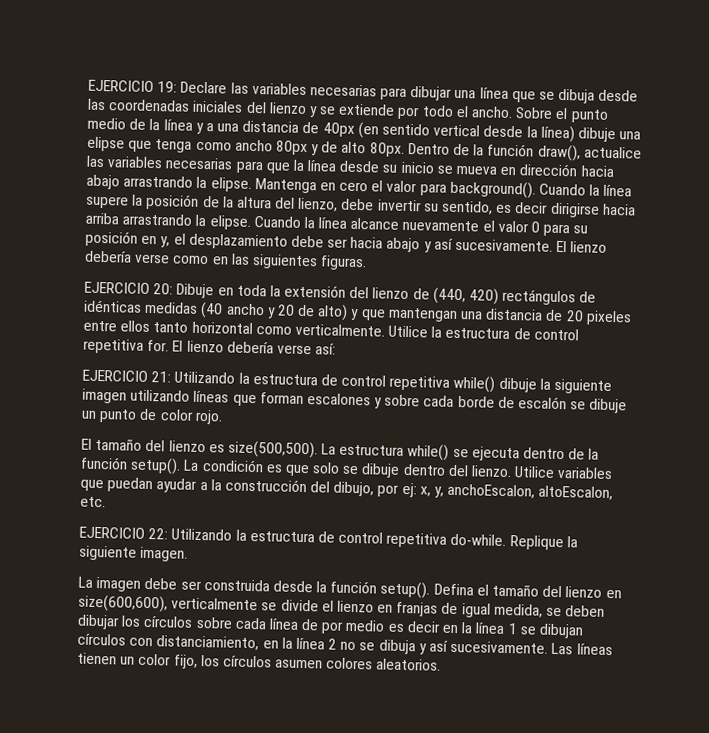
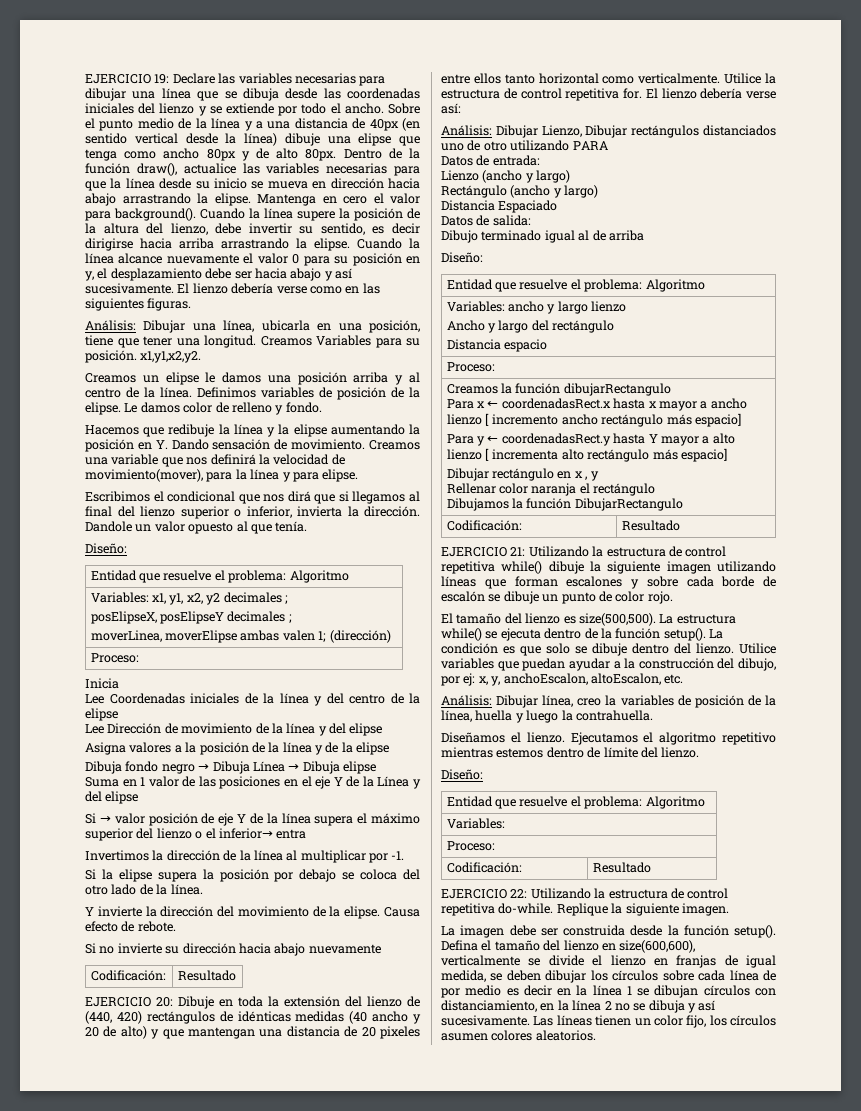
+ Análisis: Dibujar una línea, ubicarla en una posición, tiene que tener una longitud. Creamos Variables para su posición. x1,y1,x2,y2.
+ Creamos un elipse le damos una posición arriba y al centro de la línea. Definimos variables de posición de la elipse. Le damos color de relleno y fondo.
+ Hacemos que redibuje la línea y la elipse aumentando la posición en Y. Dando sensación de movimiento. Creamos una variable que nos definirá la velocidad de movimiento(mover), para la línea y para elipse.
+ Escribimos el condicional que nos dirá que si llegamos al final del lienzo superior o inferior, invierta la dirección. Dandole un valor opuesto al que tenía.
+ Diseño:
+ Entidad que resuelve el problema: Algoritmo
+ Variables: x1, y1, x2, y2 decimales ;
+ posElipseX, posElipseY decimales ;
+ moverLinea, moverElipse ambas valen 1; (dirección)
+ Proceso:
+ Inicia
+ Lee Coordenadas iniciales de la línea y del centro de la elipse
+ Lee Dirección de movimiento de la línea y del elipse
+ Asigna valores a la posición de la línea y de la elipse
+ Dibuja fondo negro → Dibuja Línea → Dibuja elipse
+ Suma en 1 valor de las posiciones en el eje Y de la Línea y del elipse
+ Si → valor posición de eje Y de la línea supera el máximo superior del lienzo o el inferior→ entra
+ Invertimos la dirección de la línea al multiplicar por -1.
+ Si la elipse supera la posición por debajo se coloca del otro lado de la línea.
+ Y invierte la dirección del movimiento de la elipse. Causa efecto de rebote.
+ Si no invierte su dirección hacia abajo nuevamente
+ Codificación: | Resultado
+ Análisis: Dibujar Lienzo, Dibujar rectángulos distanciados uno de otro utilizando PARA
+ Datos de entrada:
+ Lienzo (ancho y largo)
+ Rectángulo (ancho y largo)
+ Distancia Espaciado
+ Datos de salida:
+ Dibujo terminado igual al de arriba
+ Diseño:
+ Entidad que resuelve el problema: Algoritmo
+ Variables: ancho y largo lienzo
+ Ancho y largo del rectángulo
+ Distancia espacio
+ Proceso:
+ Creamos la función dibujarRectangulo
+ Para x ← coordenadasRect.x hasta x mayor a ancho lienzo [ incremento ancho rectángulo más espacio]
+ Para y ← coordenadasRect.y hasta Y mayor a alto lienzo [ incrementa alto rectángulo más espacio]
+ Dibujar rectángulo en x , y
+ Rellenar color naranja el rectángulo
+ Dibujamos la función DibujarRectangulo
+ Codificación: | Resultado
+ Análisis: Dibujar línea, creo la variables de posición de la línea, huella y luego la contrahuella.
+ Diseñamos el lienzo. Ejecutamos el algoritmo repetitivo mientras estemos dentro de límite del lienzo.
+ Diseño:
+ Entidad que resuelve el problema: Algoritmo
+ Variables:
+ Proceso:
+ Codificación: | Resultado

